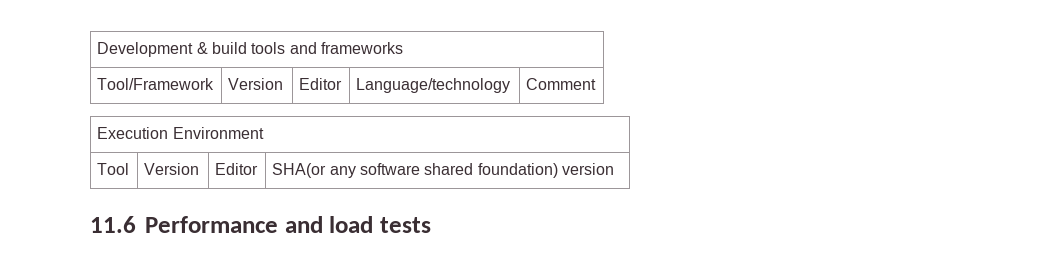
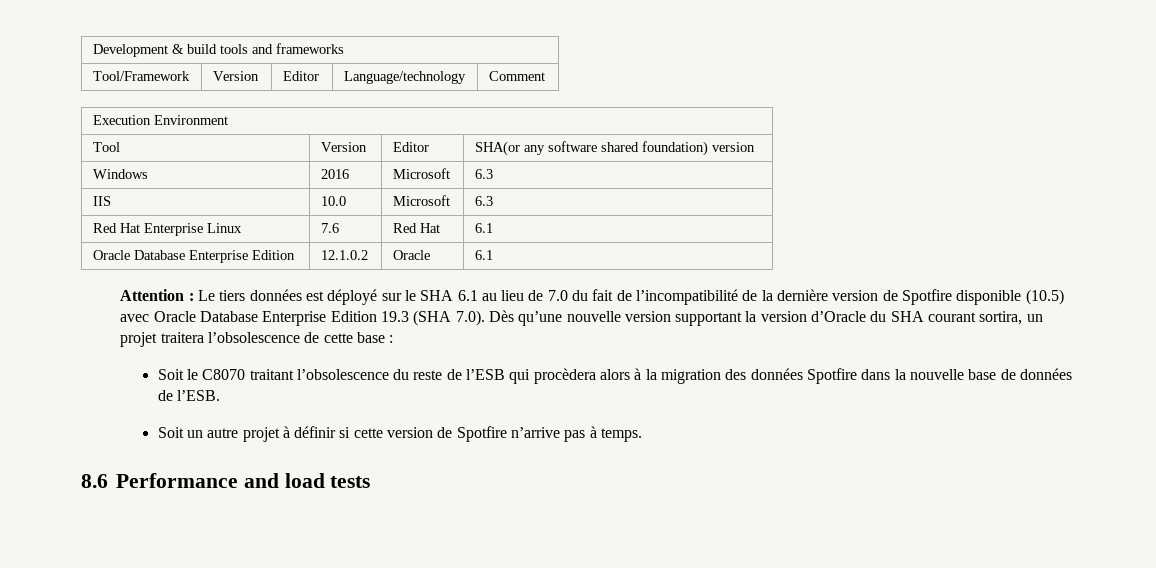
- 11.6 Performance and load tests
+ Windows | 2016 | Microsoft | 6.3
+ IIS | 10.0 | Microsoft | 6.3
+ Red Hat Enterprise Linux | 7.6 | Red Hat | 6.1
+ Oracle Database Enterprise Edition | 12.1.0.2 | Oracle | 6.1
+ Attention : Le tiers données est déployé sur le SHA 6.1 au lieu de 7.0 du fait de l’incompatibilité de la dernière version de Spotfire disponible (10.5) avec Oracle Database Enterprise Edition 19.3 (SHA 7.0). Dès qu’une nouvelle version supportant la version d’Oracle du SHA courant sortira, un projet traitera l’obsolescence de cette base :
+ Soit le C8070 traitant l’obsolescence du reste de l’ESB qui procèdera alors à la migration des données Spotfire dans la nouvelle base de données de l’ESB.
+ Soit un autre projet à définir si cette version de Spotfire n’arrive pas à temps.
+ 8.6 Performance and load tests

